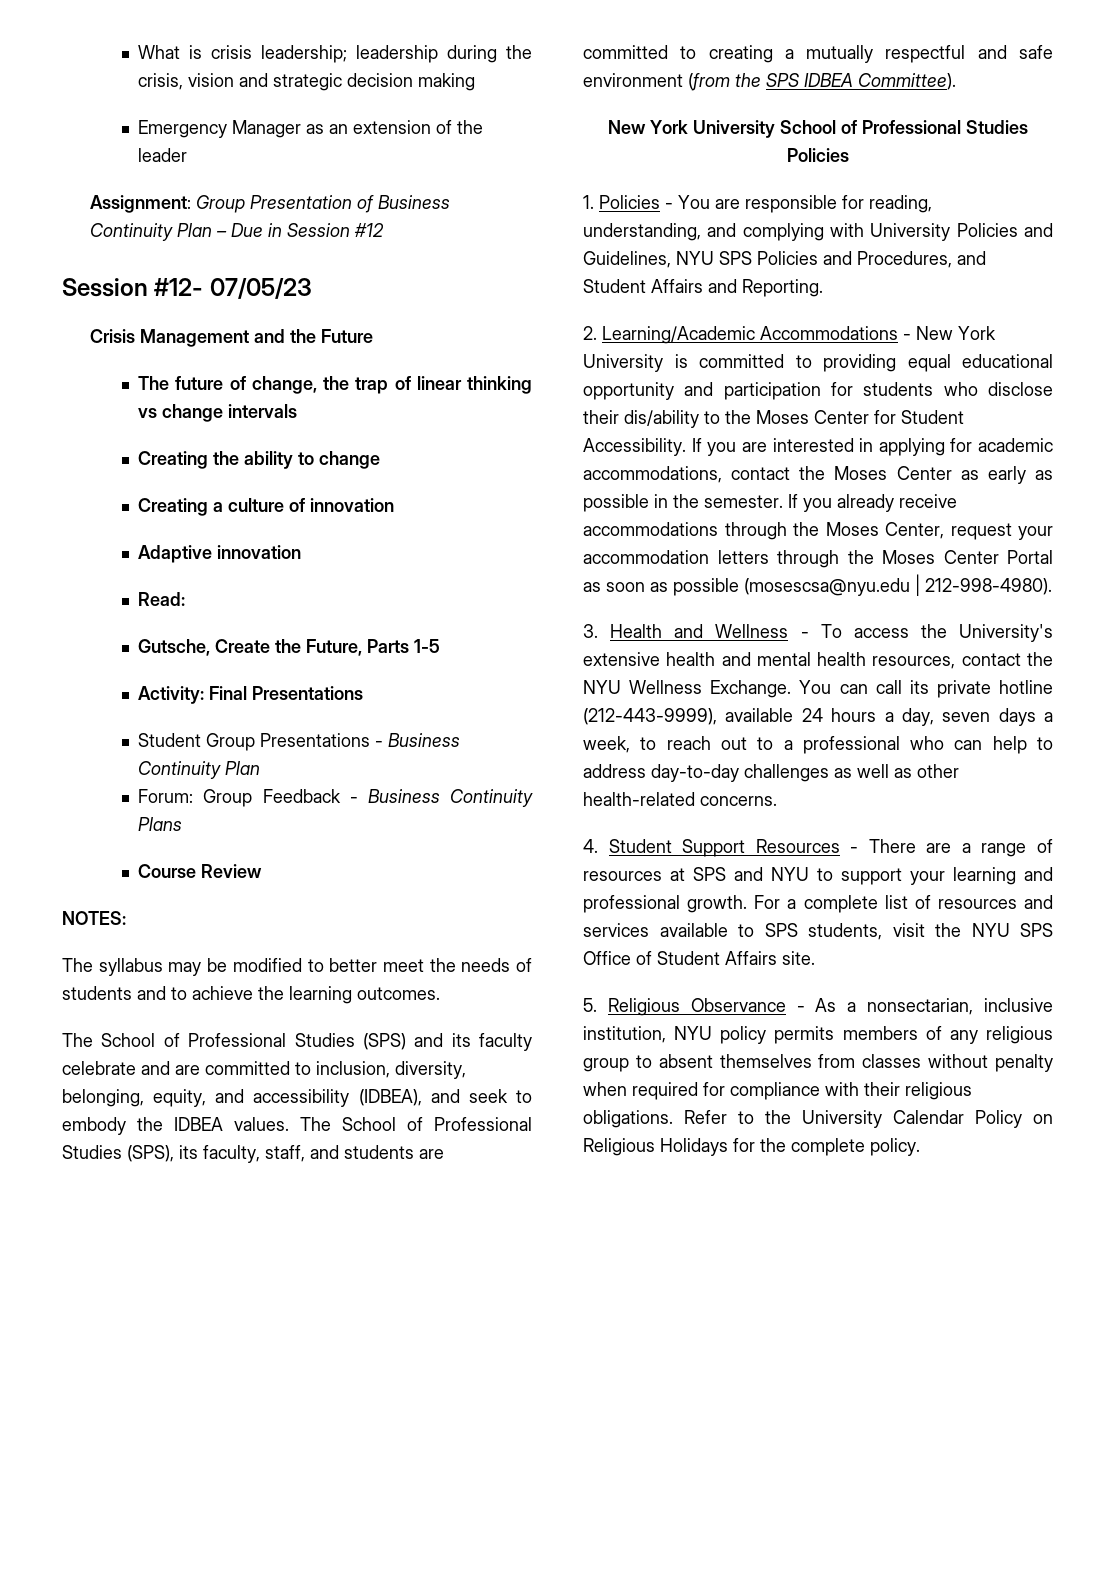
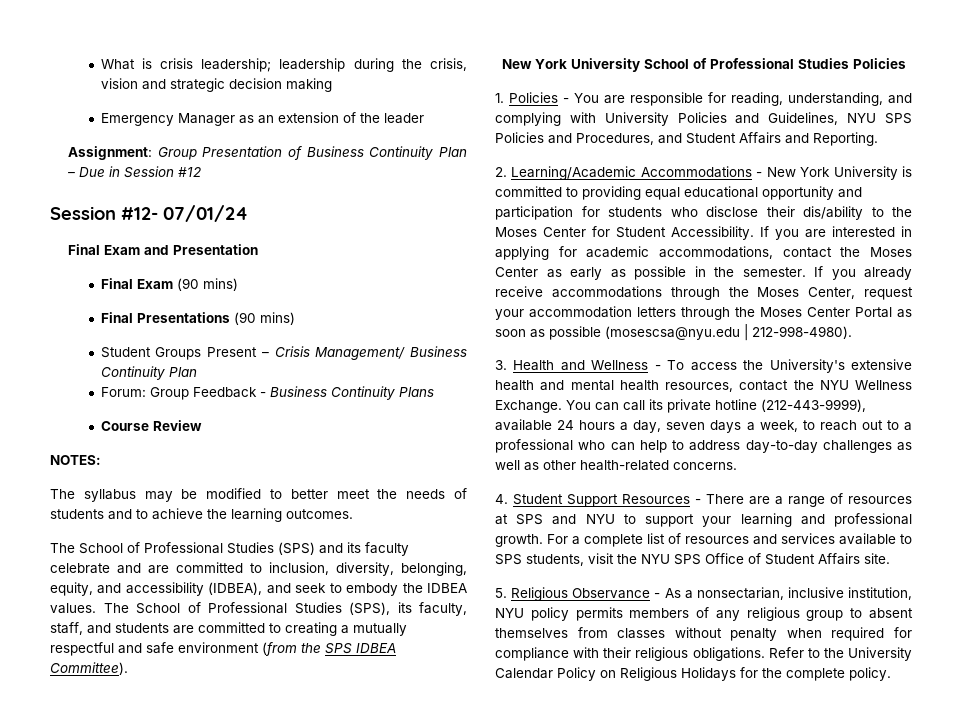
- Session #12- 07/05/23
- Crisis Management and the Future
- The future of change, the trap of linear thinking vs change intervals
- Creating the ability to change
- Creating a culture of innovation
- Adaptive innovation
- Read:
- Gutsche, Create the Future, Parts 1-5
- Activity: Final Presentations
- Student Group Presentations - Business Continuity Plan
+ Session #12- 07/01/24
+ Final Exam and Presentation
+ Final Exam (90 mins)
+ Final Presentations (90 mins)
+ Student Groups Present – Crisis Management/ Business Continuity Plan

